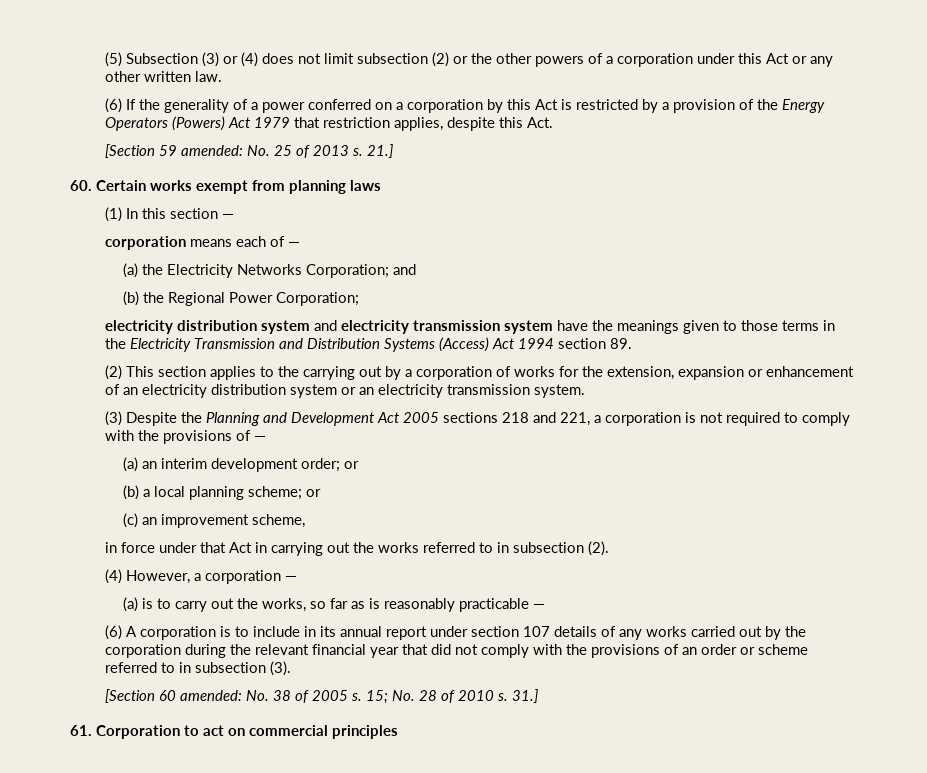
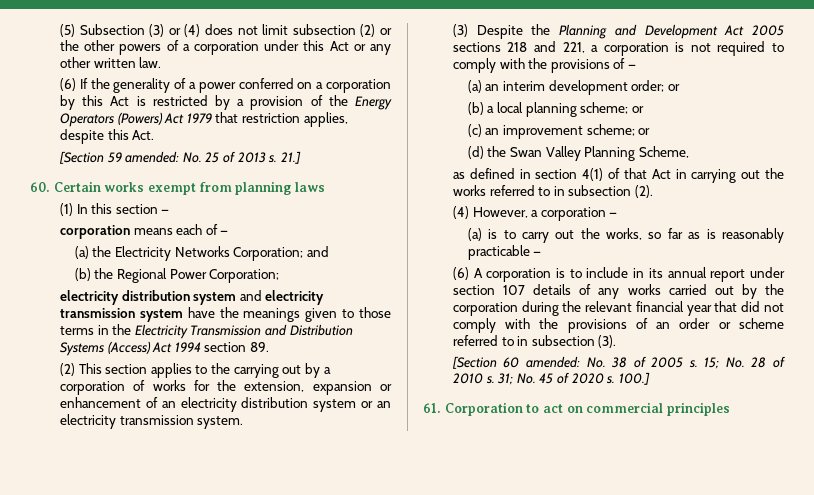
- (c) an improvement scheme,
- in force under that Act in carrying out the works referred to in subsection (2).
+ (c) an improvement scheme; or
+ (d) the Swan Valley Planning Scheme,
+ as defined in section 4(1) of that Act in carrying out the works referred to in subsection (2).
- 31.]
+ 31; No. 45 of 2020 s. 100.]

